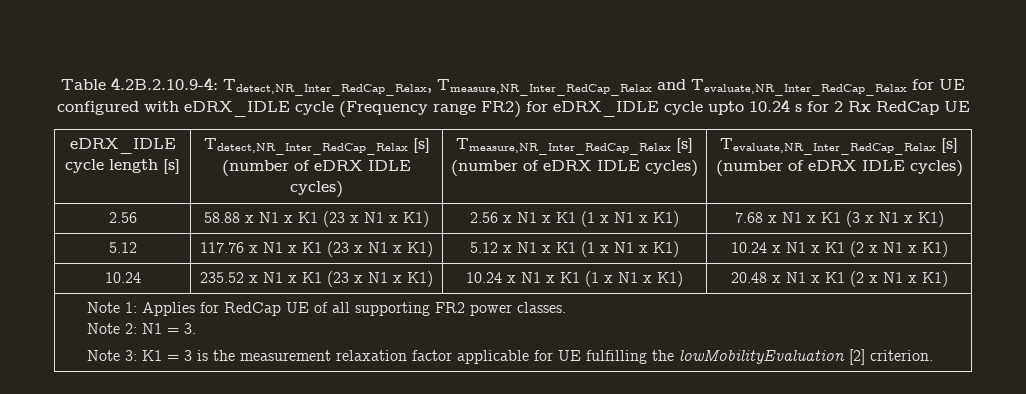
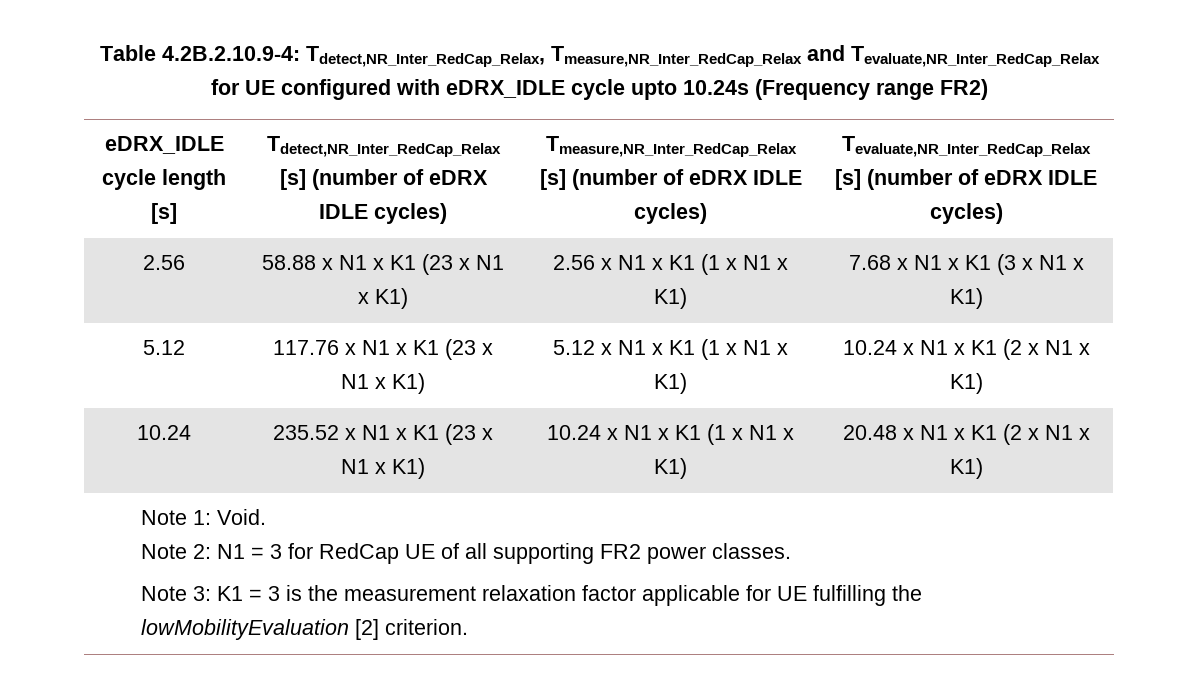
- Table 4.2B.2.10.9-4: Tdetect,NR_Inter_RedCap_Relax, Tmeasure,NR_Inter_RedCap_Relax and Tevaluate,NR_Inter_RedCap_Relax for UE configured with eDRX_IDLE cycle (Frequency range FR2) for eDRX_IDLE cycle upto 10.24 s for 2 Rx RedCap UE
+ Table 4.2B.2.10.9-4: Tdetect,NR_Inter_RedCap_Relax, Tmeasure,NR_Inter_RedCap_Relax and Tevaluate,NR_Inter_RedCap_Relax for UE configured with eDRX_IDLE cycle upto 10.24s (Frequency range FR2)
- Note 1: Applies for RedCap UE of all supporting FR2 power classes.
- Note 2: N1 = 3.
+ Note 1: Void.
+ Note 2: N1 = 3 for RedCap UE of all supporting FR2 power classes.

